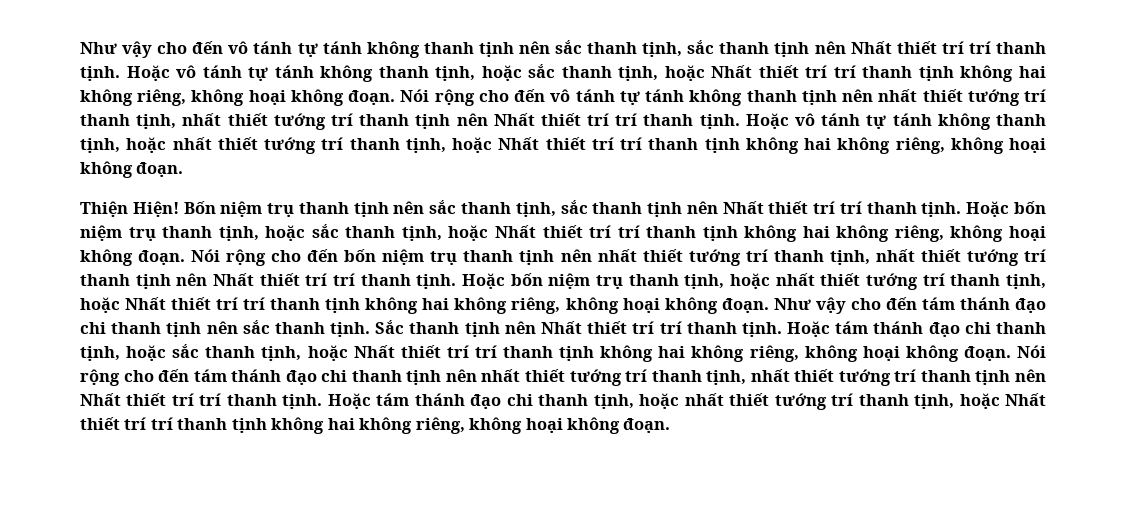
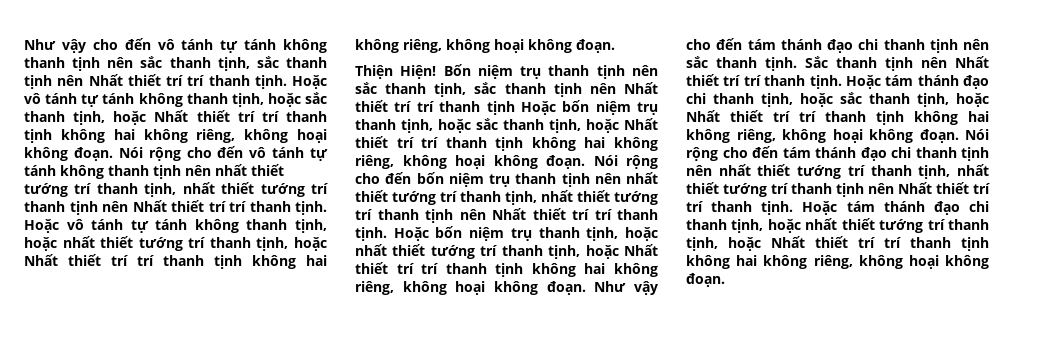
- Bốn niệm trụ thanh tịnh nên sắc thanh tịnh, sắc thanh tịnh nên Nhất thiết trí trí thanh tịnh. Hoặc bốn niệm trụ thanh tịnh, hoặc sắc thanh tịnh, hoặc Nhất thiết trí trí thanh tịnh không hai không riêng, không hoại không đoạn.
+ Bốn niệm trụ thanh tịnh nên sắc thanh tịnh, sắc thanh tịnh nên Nhất thiết trí trí thanh tịnh Hoặc bốn niệm trụ thanh tịnh, hoặc sắc thanh tịnh, hoặc Nhất thiết trí trí thanh tịnh không hai không riêng, không hoại không đoạn.

